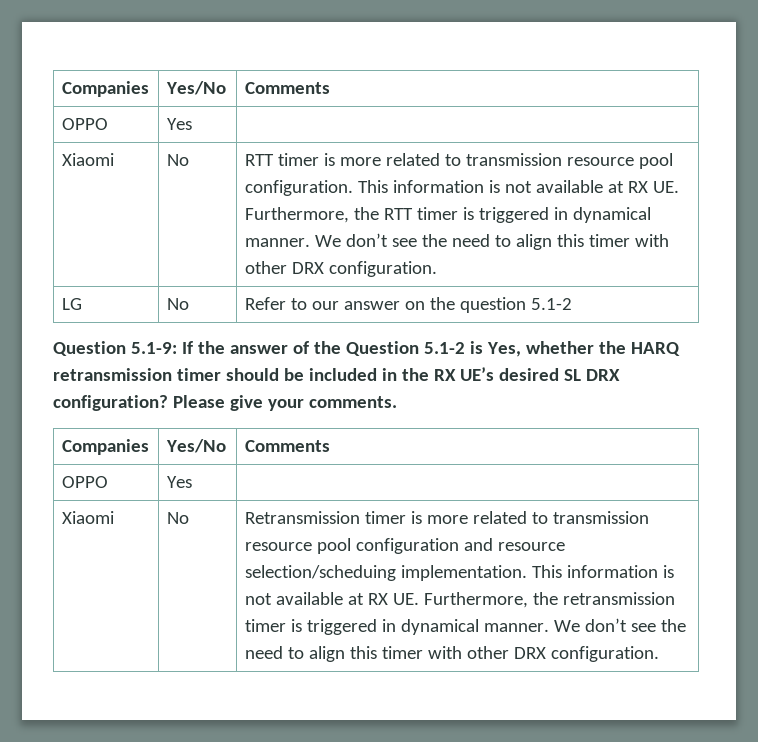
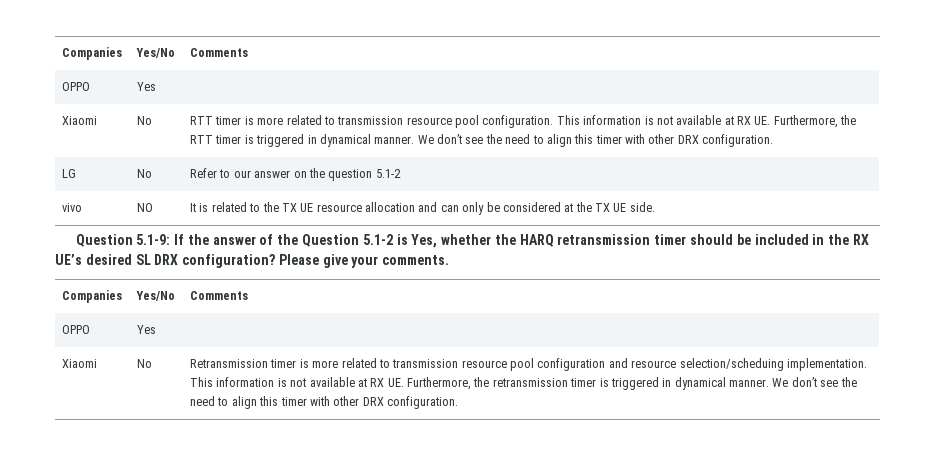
+ vivo | NO | It is related to the TX UE resource allocation and can only be considered at the TX UE side.

